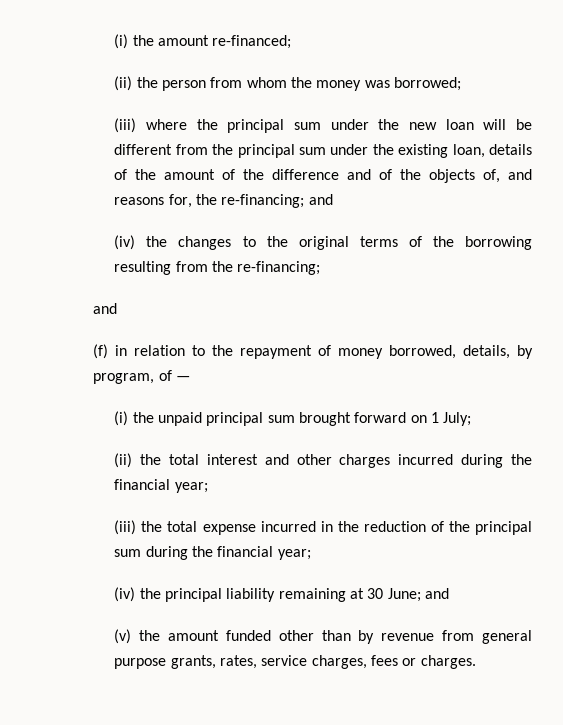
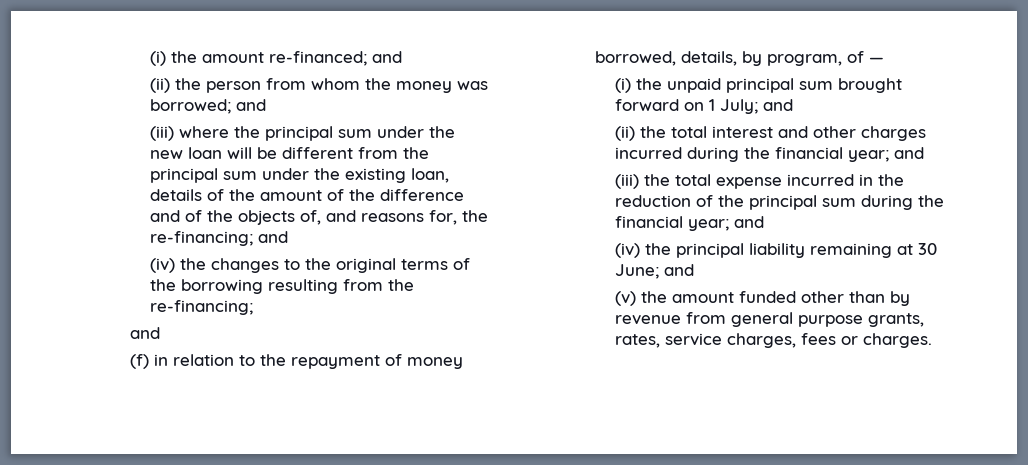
- (i) the amount re-financed;
+ (i) the amount re-financed; and
- (ii) the person from whom the money was borrowed;
+ (ii) the person from whom the money was borrowed; and
- (i) the unpaid principal sum brought forward on 1 July;
+ (i) the unpaid principal sum brought forward on 1 July; and
- (ii) the total interest and other charges incurred during the financial year;
+ (ii) the total interest and other charges incurred during the financial year; and
- (iii) the total expense incurred in the reduction of the principal sum during the financial year;
+ (iii) the total expense incurred in the reduction of the principal sum during the financial year; and

